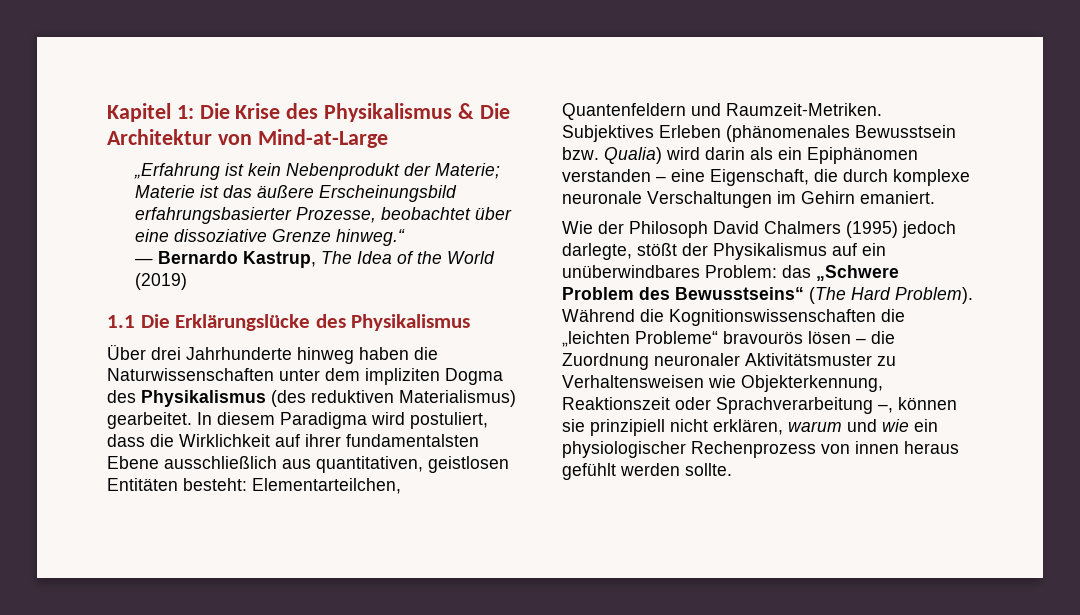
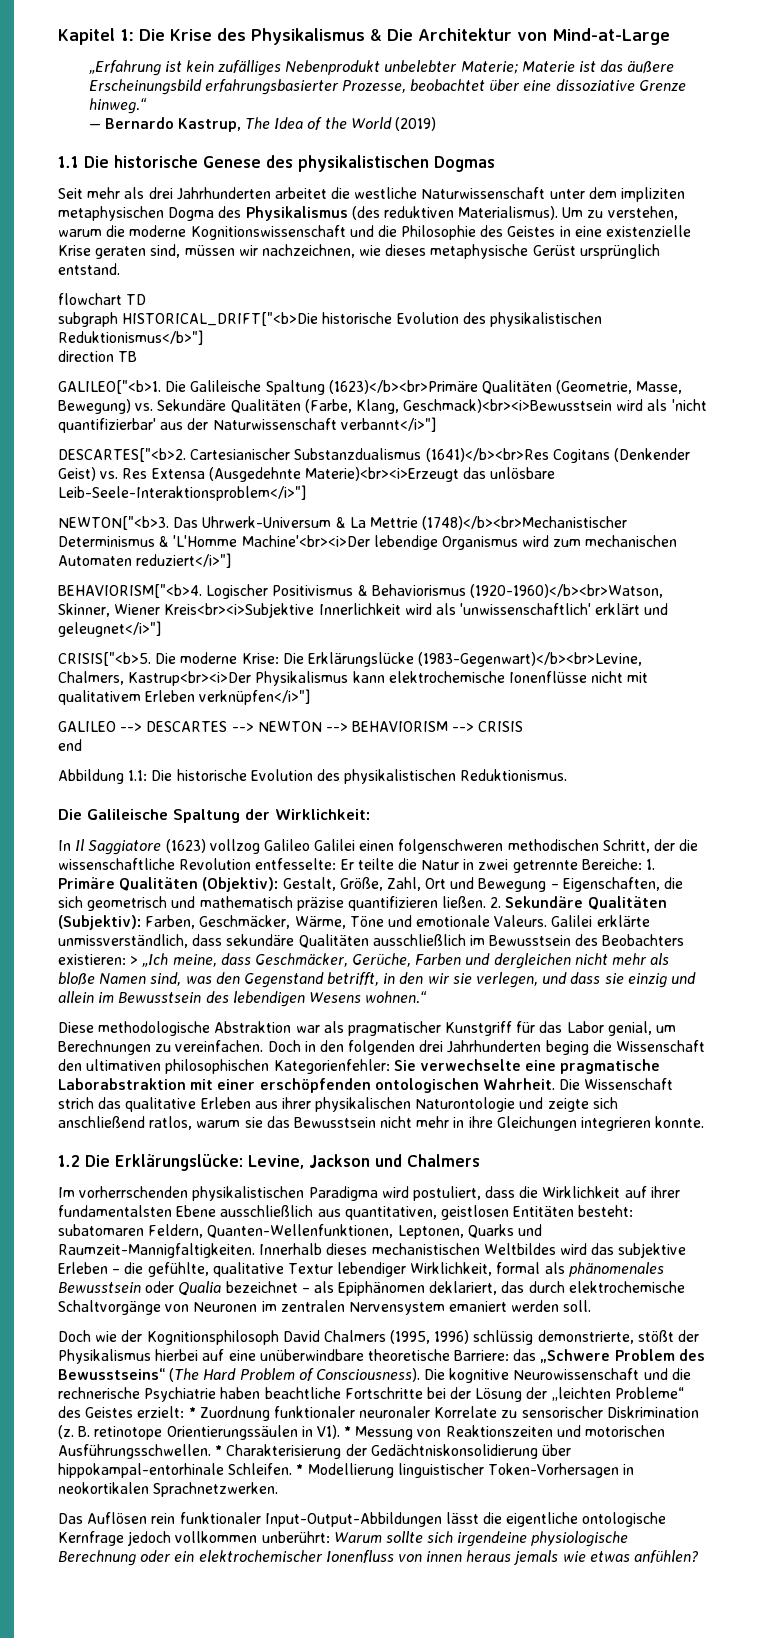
- „Erfahrung ist kein Nebenprodukt der Materie; Materie ist das äußere Erscheinungsbild erfahrungsbasierter Prozesse, beobachtet über eine dissoziative Grenze hinweg.“
+ „Erfahrung ist kein zufälliges Nebenprodukt unbelebter Materie; Materie ist das äußere Erscheinungsbild erfahrungsbasierter Prozesse, beobachtet über eine dissoziative Grenze hinweg.“
- 1.1 Die Erklärungslücke des Physikalismus
- Über drei Jahrhunderte hinweg haben die Naturwissenschaften unter dem impliziten Dogma des Physikalismus (des reduktiven Materialismus) gearbeitet. In diesem Paradigma wird postuliert, dass die Wirklichkeit auf ihrer fundamentalsten Ebene ausschließlich aus quantitativen, geistlosen Entitäten besteht: Elementarteilchen, Quantenfeldern und Raumzeit-Metriken. Subjektives Erleben (phänomenales Bewusstsein bzw. Qualia) wird darin als ein Epiphänomen verstanden – eine Eigenschaft, die durch komplexe neuronale Verschaltungen im Gehirn emaniert.
- Wie der Philosoph David Chalmers (1995) jedoch darlegte, stößt der Physikalismus auf ein unüberwindbares Problem: das „Schwere Problem des Bewusstseins“ (The Hard Problem). Während die Kognitionswissenschaften die „leichten Probleme“ bravourös lösen – die Zuordnung neuronaler Aktivitätsmuster zu Verhaltensweisen wie Objekterkennung, Reaktionszeit oder Sprachverarbeitung –, können sie prinzipiell nicht erklären, warum und wie ein physiologischer Rechenprozess von innen heraus gefühlt werden sollte.
+ 1.1 Die historische Genese des physikalistischen Dogmas
+ Seit mehr als drei Jahrhunderten arbeitet die westliche Naturwissenschaft unter dem impliziten metaphysischen Dogma des Physikalismus (des reduktiven Materialismus). Um zu verstehen, warum die moderne Kognitionswissenschaft und die Philosophie des Geistes in eine existenzielle Krise geraten sind, müssen wir nachzeichnen, wie dieses metaphysische Gerüst ursprünglich entstand.
+ flowchart TD
+ subgraph HISTORICAL_DRIFT["<b>Die historische Evolution des physikalistischen Reduktionismus</b>"]
+ direction TB
+ GALILEO["<b>1. Die Galileische Spaltung (1623)</b><br>Primäre Qualitäten (Geometrie, Masse, Bewegung) vs. Sekundäre Qualitäten (Farbe, Klang, Geschmack)<br><i>Bewusstsein wird als 'nicht quantifizierbar' aus der Naturwissenschaft verbannt</i>"]
+ DESCARTES["<b>2. Cartesianischer Substanzdualismus (1641)</b><br>Res Cogitans (Denkender Geist) vs. Res Extensa (Ausgedehnte Materie)<br><i>Erzeugt das unlösbare Leib-Seele-Interaktionsproblem</i>"]
+ NEWTON["<b>3. Das Uhrwerk-Universum & La Mettrie (1748)</b><br>Mechanistischer Determinismus & 'L'Homme Machine'<br><i>Der lebendige Organismus wird zum mechanischen Automaten reduziert</i>"]
+ BEHAVIORISM["<b>4. Logischer Positivismus & Behaviorismus (1920-1960)</b><br>Watson, Skinner, Wiener Kreis<br><i>Subjektive Innerlichkeit wird als 'unwissenschaftlich' erklärt und geleugnet</i>"]
+ CRISIS["<b>5. Die moderne Krise: Die Erklärungslücke (1983-Gegenwart)</b><br>Levine, Chalmers, Kastrup<br><i>Der Physikalismus kann elektrochemische Ionenflüsse nicht mit qualitativem Erleben verknüpfen</i>"]
+ GALILEO --> DESCARTES --> NEWTON --> BEHAVIORISM --> CRISIS
+ end
+ Abbildung 1.1: Die historische Evolution des physikalistischen Reduktionismus.
+ Die Galileische Spaltung der Wirklichkeit:
+ In Il Saggiatore (1623) vollzog Galileo Galilei einen folgenschweren methodischen Schritt, der die wissenschaftliche Revolution entfesselte: Er teilte die Natur in zwei getrennte Bereiche: 1. Primäre Qualitäten (Objektiv): Gestalt, Größe, Zahl, Ort und Bewegung – Eigenschaften, die sich geometrisch und mathematisch präzise quantifizieren ließen. 2. Sekundäre Qualitäten (Subjektiv): Farben, Geschmäcker, Wärme, Töne und emotionale Valeurs. Galilei erklärte unmissverständlich, dass sekundäre Qualitäten ausschließlich im Bewusstsein des Beobachters existieren: > „Ich meine, dass Geschmäcker, Gerüche, Farben und dergleichen nicht mehr als bloße Namen sind, was den Gegenstand betrifft, in den wir sie verlegen, und dass sie einzig und allein im Bewusstsein des lebendigen Wesens wohnen.“
+ Diese methodologische Abstraktion war als pragmatischer Kunstgriff für das Labor genial, um Berechnungen zu vereinfachen. Doch in den folgenden drei Jahrhunderten beging die Wissenschaft den ultimativen philosophischen Kategorienfehler: Sie verwechselte eine pragmatische Laborabstraktion mit einer erschöpfenden ontologischen Wahrheit. Die Wissenschaft strich das qualitative Erleben aus ihrer physikalischen Naturontologie und zeigte sich anschließend ratlos, warum sie das Bewusstsein nicht mehr in ihre Gleichungen integrieren konnte.
+ 1.2 Die Erklärungslücke: Levine, Jackson und Chalmers
+ Im vorherrschenden physikalistischen Paradigma wird postuliert, dass die Wirklichkeit auf ihrer fundamentalsten Ebene ausschließlich aus quantitativen, geistlosen Entitäten besteht: subatomaren Feldern, Quanten-Wellenfunktionen, Leptonen, Quarks und Raumzeit-Mannigfaltigkeiten. Innerhalb dieses mechanistischen Weltbildes wird das subjektive Erleben – die gefühlte, qualitative Textur lebendiger Wirklichkeit, formal als phänomenales Bewusstsein oder Qualia bezeichnet – als Epiphänomen deklariert, das durch elektrochemische Schaltvorgänge von Neuronen im zentralen Nervensystem emaniert werden soll.
+ Doch wie der Kognitionsphilosoph David Chalmers (1995, 1996) schlüssig demonstrierte, stößt der Physikalismus hierbei auf eine unüberwindbare theoretische Barriere: das „Schwere Problem des Bewusstseins“ (The Hard Problem of Consciousness). Die kognitive Neurowissenschaft und die rechnerische Psychiatrie haben beachtliche Fortschritte bei der Lösung der „leichten Probleme“ des Geistes erzielt: * Zuordnung funktionaler neuronaler Korrelate zu sensorischer Diskrimination (z. B. retinotope Orientierungssäulen in V1). * Messung von Reaktionszeiten und motorischen Ausführungsschwellen. * Charakterisierung der Gedächtniskonsolidierung über hippokampal-entorhinale Schleifen. * Modellierung linguistischer Token-Vorhersagen in neokortikalen Sprachnetzwerken.
+ Das Auflösen rein funktionaler Input-Output-Abbildungen lässt die eigentliche ontologische Kernfrage jedoch vollkommen unberührt: Warum sollte sich irgendeine physiologische Berechnung oder ein elektrochemischer Ionenfluss von innen heraus jemals wie etwas anfühlen?

